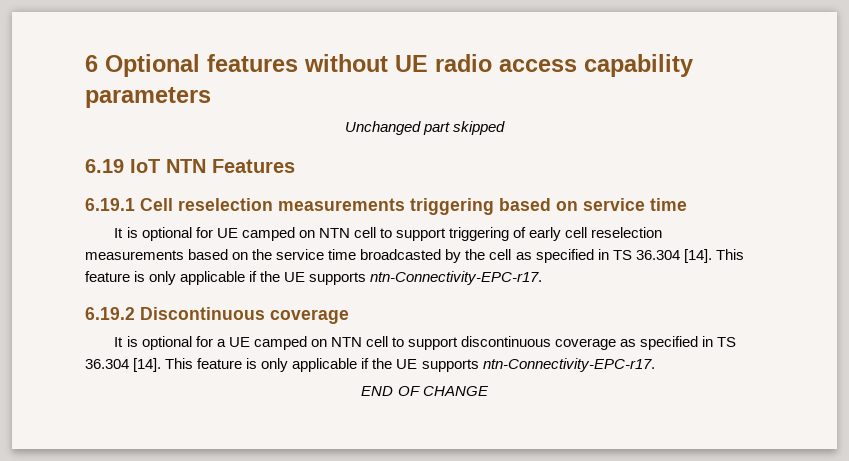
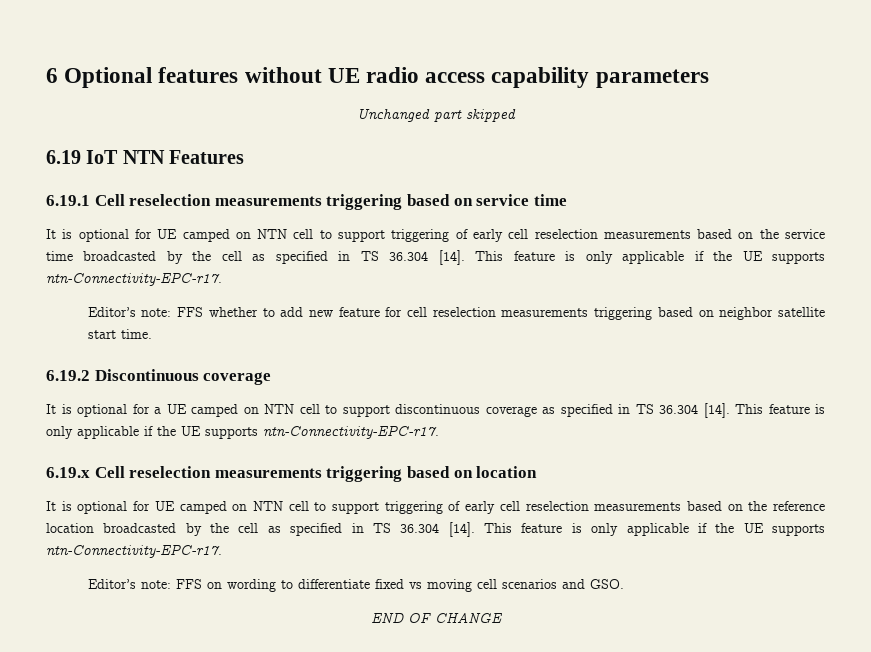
+ Editor’s note: FFS whether to add new feature for cell reselection measurements triggering based on neighbor satellite start time.
+ 6.19.x Cell reselection measurements triggering based on location
+ It is optional for UE camped on NTN cell to support triggering of early cell reselection measurements based on the reference location broadcasted by the cell as specified in TS 36.304 [14]. This feature is only applicable if the UE supports ntn-Connectivity-EPC-r17.
+ Editor’s note: FFS on wording to differentiate fixed vs moving cell scenarios and GSO.

